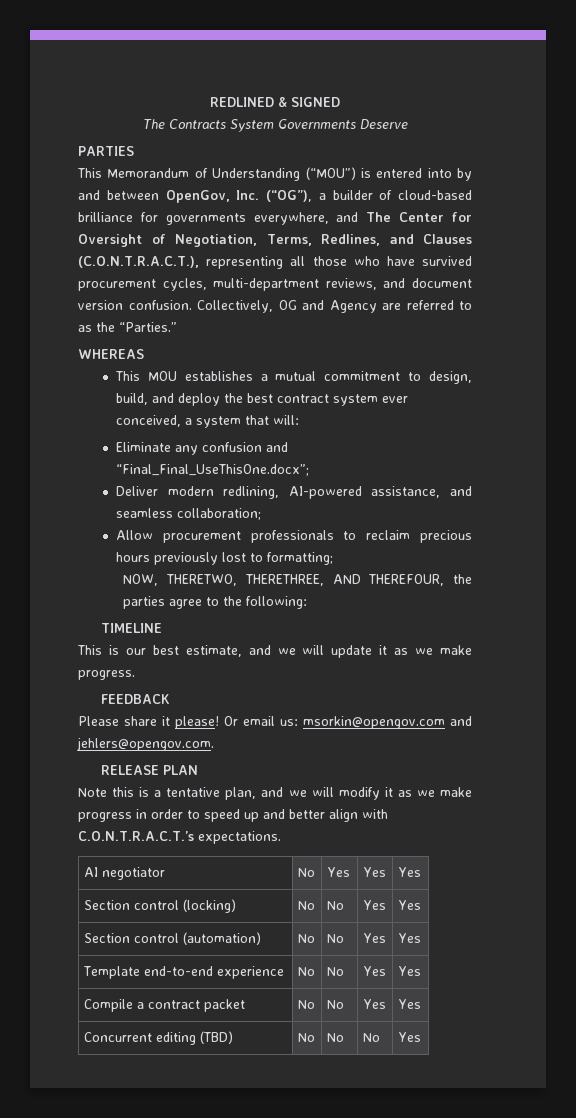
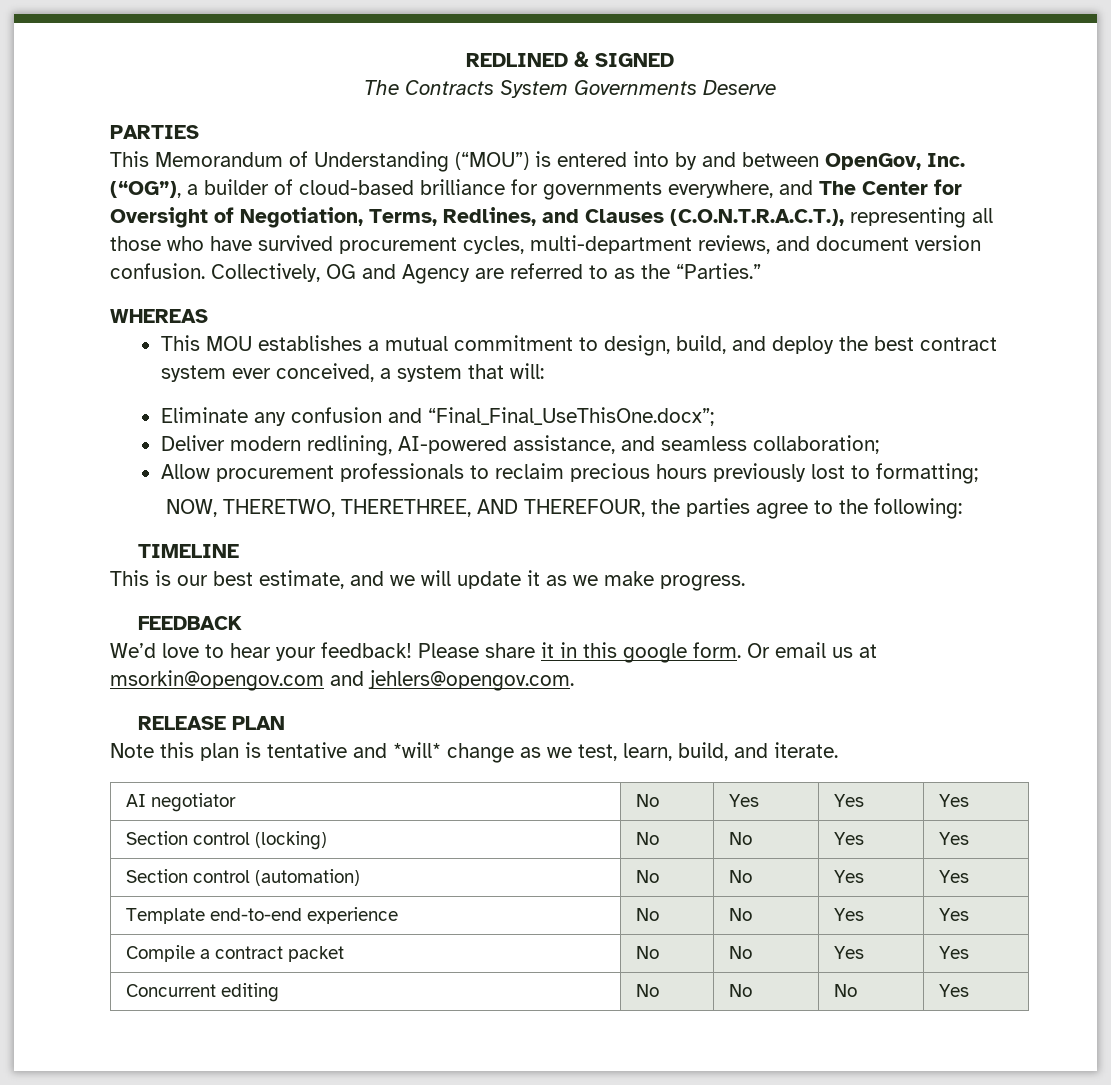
- Please share it please! Or email us: msorkin@opengov.com and jehlers@opengov.com.
+ We’d love to hear your feedback! Please share it in this google form. Or email us at msorkin@opengov.com and jehlers@opengov.com.
- Note this is a tentative plan, and we will modify it as we make progress in order to speed up and better align with C.O.N.T.R.A.C.T.’s expectations.
+ Note this plan is tentative and *will* change as we test, learn, build, and iterate.
- Concurrent editing (TBD) | No | No | No | Yes
+ Concurrent editing | No | No | No | Yes

